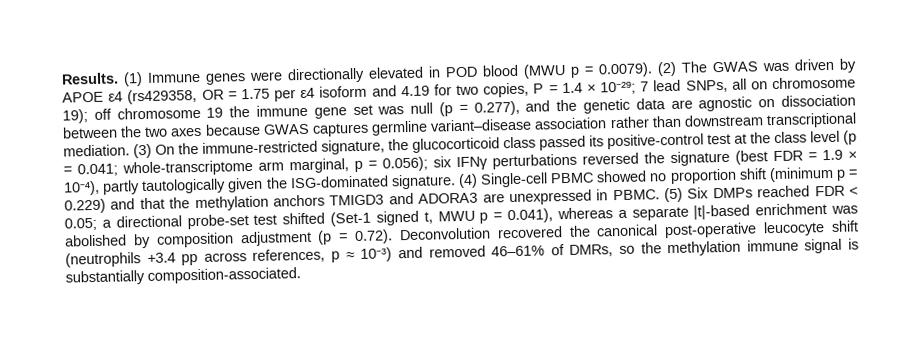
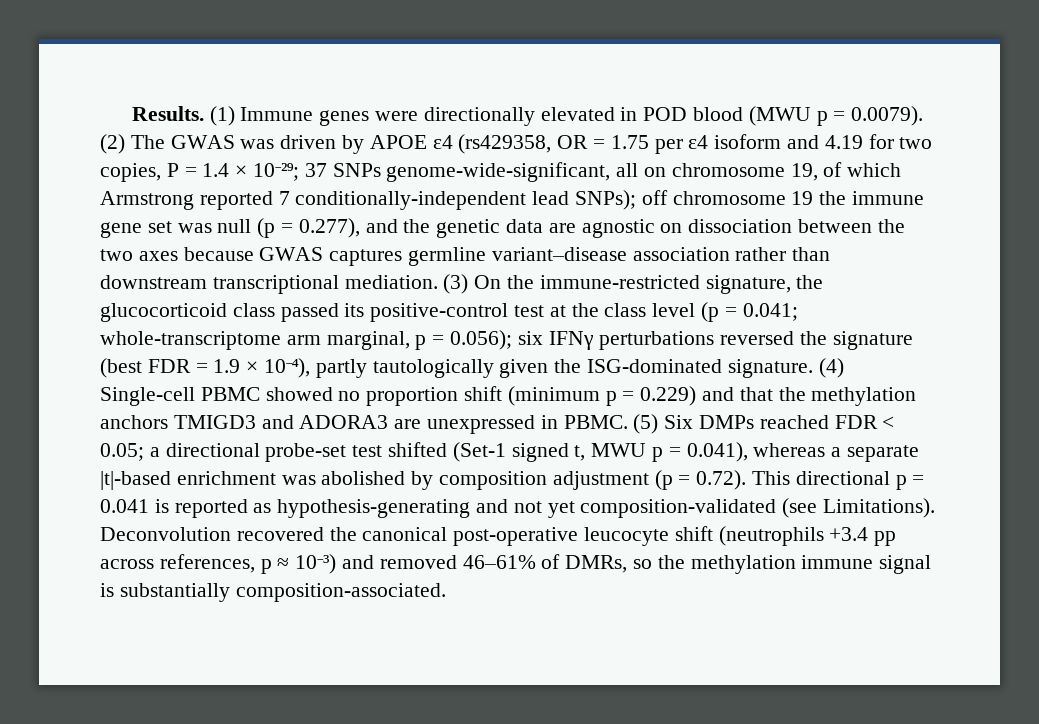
- 7 lead SNPs, all on chromosome 19);
+ 37 SNPs genome-wide-significant, all on chromosome 19, of which Armstrong reported 7 conditionally-independent lead SNPs);
- (5) Six DMPs reached FDR < 0.05; a directional probe-set test shifted (Set-1 signed t, MWU p = 0.041), whereas a separate |t|-based enrichment was abolished by composition adjustment (p = 0.72). Deconvolution recovered the canonical post-operative leucocyte shift (neutrophils +3.4 pp across references, p ≈ 10⁻³) and removed 46–61% of DMRs, so the methylation immune signal is substantially composition-associated.
+ (5) Six DMPs reached FDR < 0.05; a directional probe-set test shifted (Set-1 signed t, MWU p = 0.041), whereas a separate |t|-based enrichment was abolished by composition adjustment (p = 0.72). This directional p = 0.041 is reported as hypothesis-generating and not yet composition-validated (see Limitations). Deconvolution recovered the canonical post-operative leucocyte shift (neutrophils +3.4 pp across references, p ≈ 10⁻³) and removed 46–61% of DMRs, so the methylation immune signal is substantially composition-associated.

